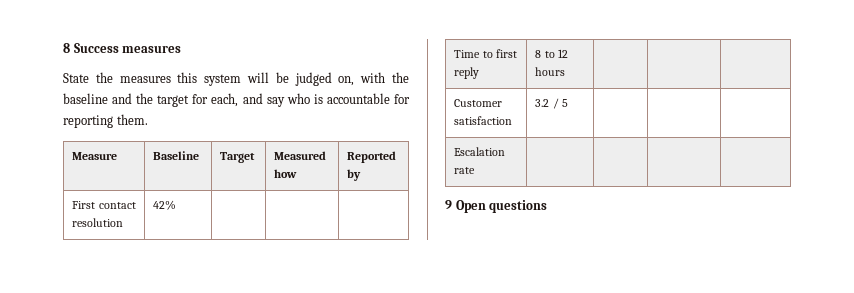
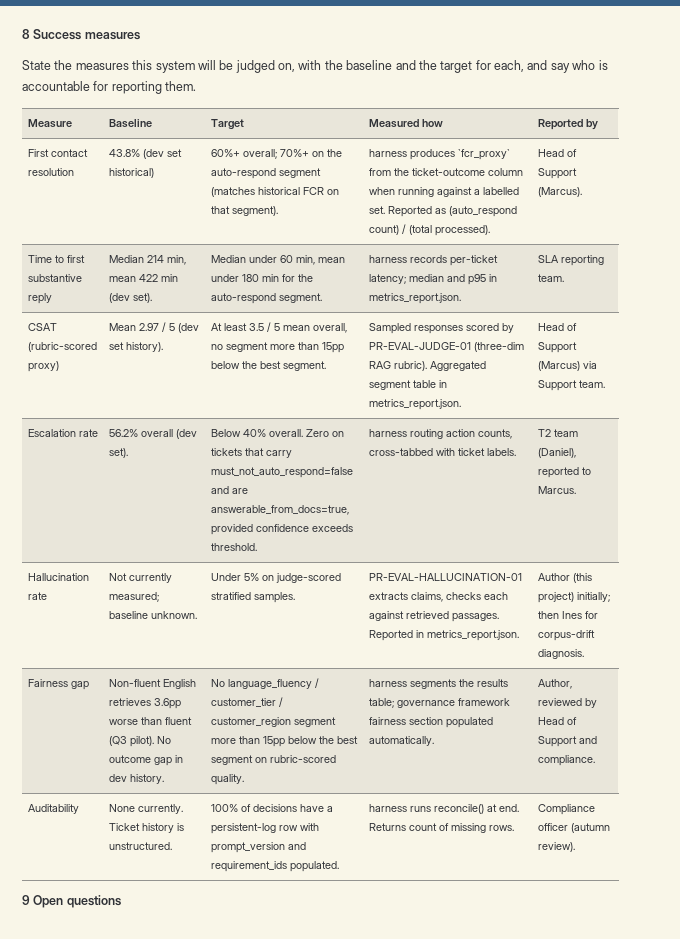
- 42%
+ 43.8% (dev set historical) | 60%+ overall; 70%+ on the auto-respond segment (matches historical FCR on that segment). | harness produces `fcr_proxy` from the ticket-outcome column when running against a labelled set. Reported as (auto_respond count) / (total processed). | Head of Support (Marcus).
- Time to first reply | 8 to 12 hours | | |
- Customer satisfaction | 3.2 / 5 | | |
- Escalation rate | | | |
+ Time to first substantive reply | Median 214 min, mean 422 min (dev set). | Median under 60 min, mean under 180 min for the auto-respond segment. | harness records per-ticket latency; median and p95 in metrics_report.json. | SLA reporting team.
+ CSAT (rubric-scored proxy) | Mean 2.97 / 5 (dev set history). | At least 3.5 / 5 mean overall, no segment more than 15pp below the best segment. | Sampled responses scored by PR-EVAL-JUDGE-01 (three-dim RAG rubric). Aggregated segment table in metrics_report.json. | Head of Support (Marcus) via Support team.
+ Escalation rate | 56.2% overall (dev set). | Below 40% overall. Zero on tickets that carry must_not_auto_respond=false and are answerable_from_docs=true, provided confidence exceeds threshold. | harness routing action counts, cross-tabbed with ticket labels. | T2 team (Daniel), reported to Marcus.
+ Hallucination rate | Not currently measured; baseline unknown. | Under 5% on judge-scored stratified samples. | PR-EVAL-HALLUCINATION-01 extracts claims, checks each against retrieved passages. Reported in metrics_report.json. | Author (this project) initially; then Ines for corpus-drift diagnosis.
+ Fairness gap | Non-fluent English retrieves 3.6pp worse than fluent (Q3 pilot). No outcome gap in dev history. | No language_fluency / customer_tier / customer_region segment more than 15pp below the best segment on rubric-scored quality. | harness segments the results table; governance framework fairness section populated automatically. | Author, reviewed by Head of Support and compliance.
+ Auditability | None currently. Ticket history is unstructured. | 100% of decisions have a persistent-log row with prompt_version and requirement_ids populated. | harness runs reconcile() at end. Returns count of missing rows. | Compliance officer (autumn review).

